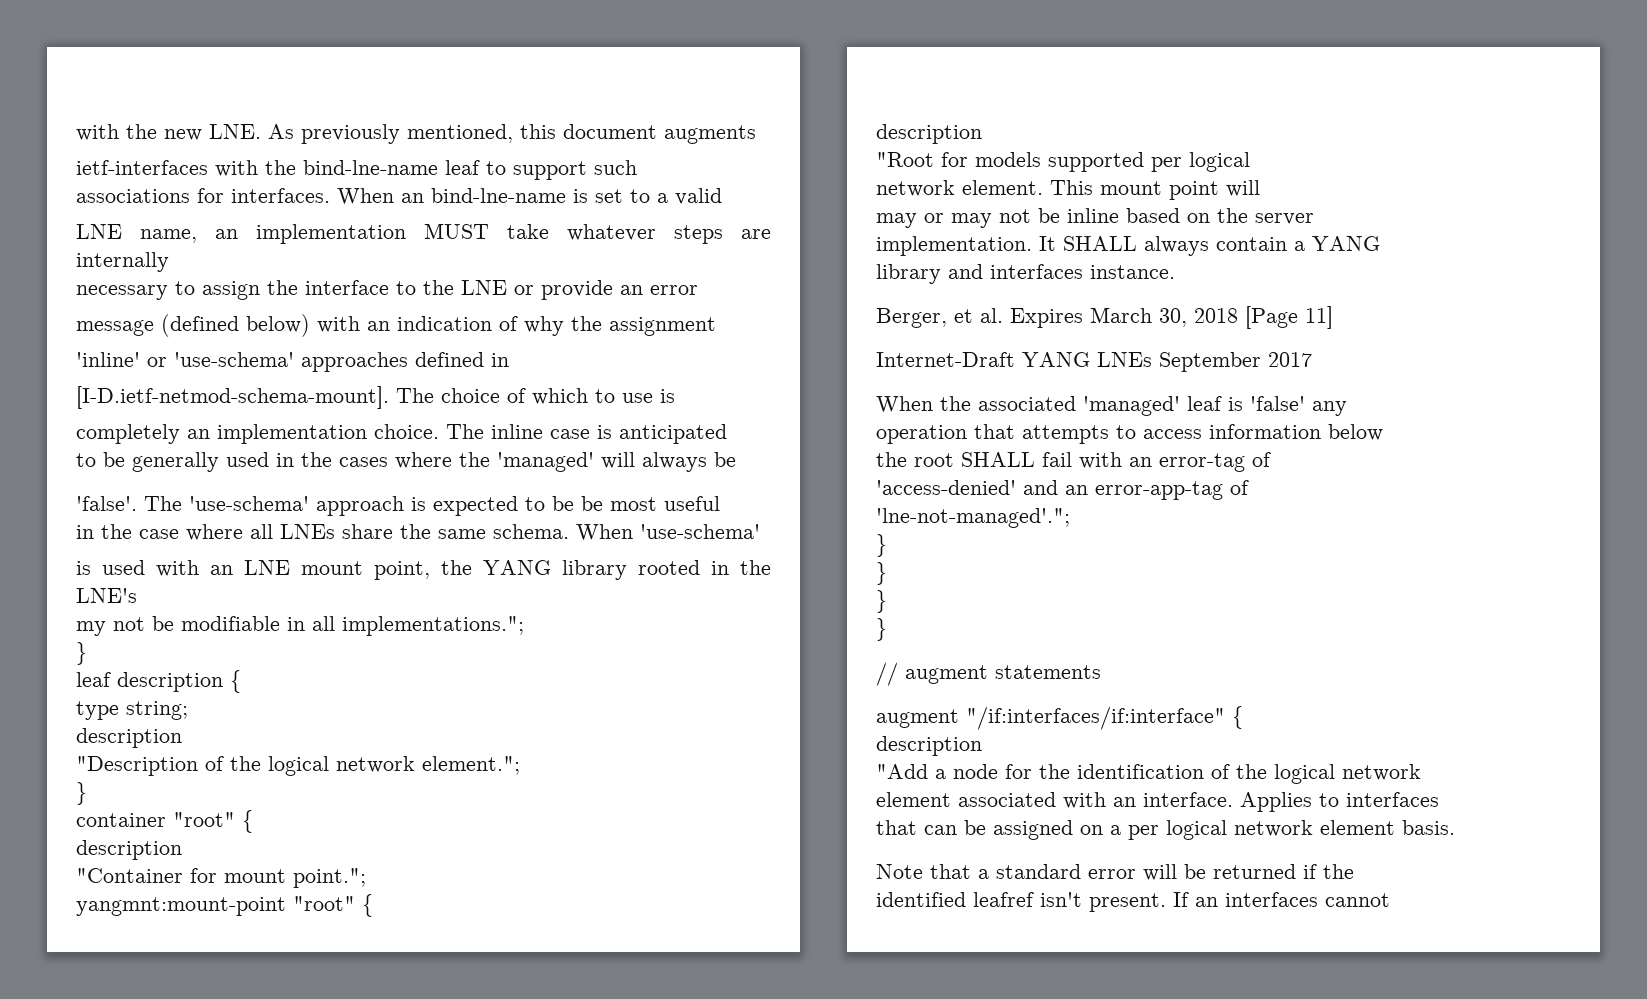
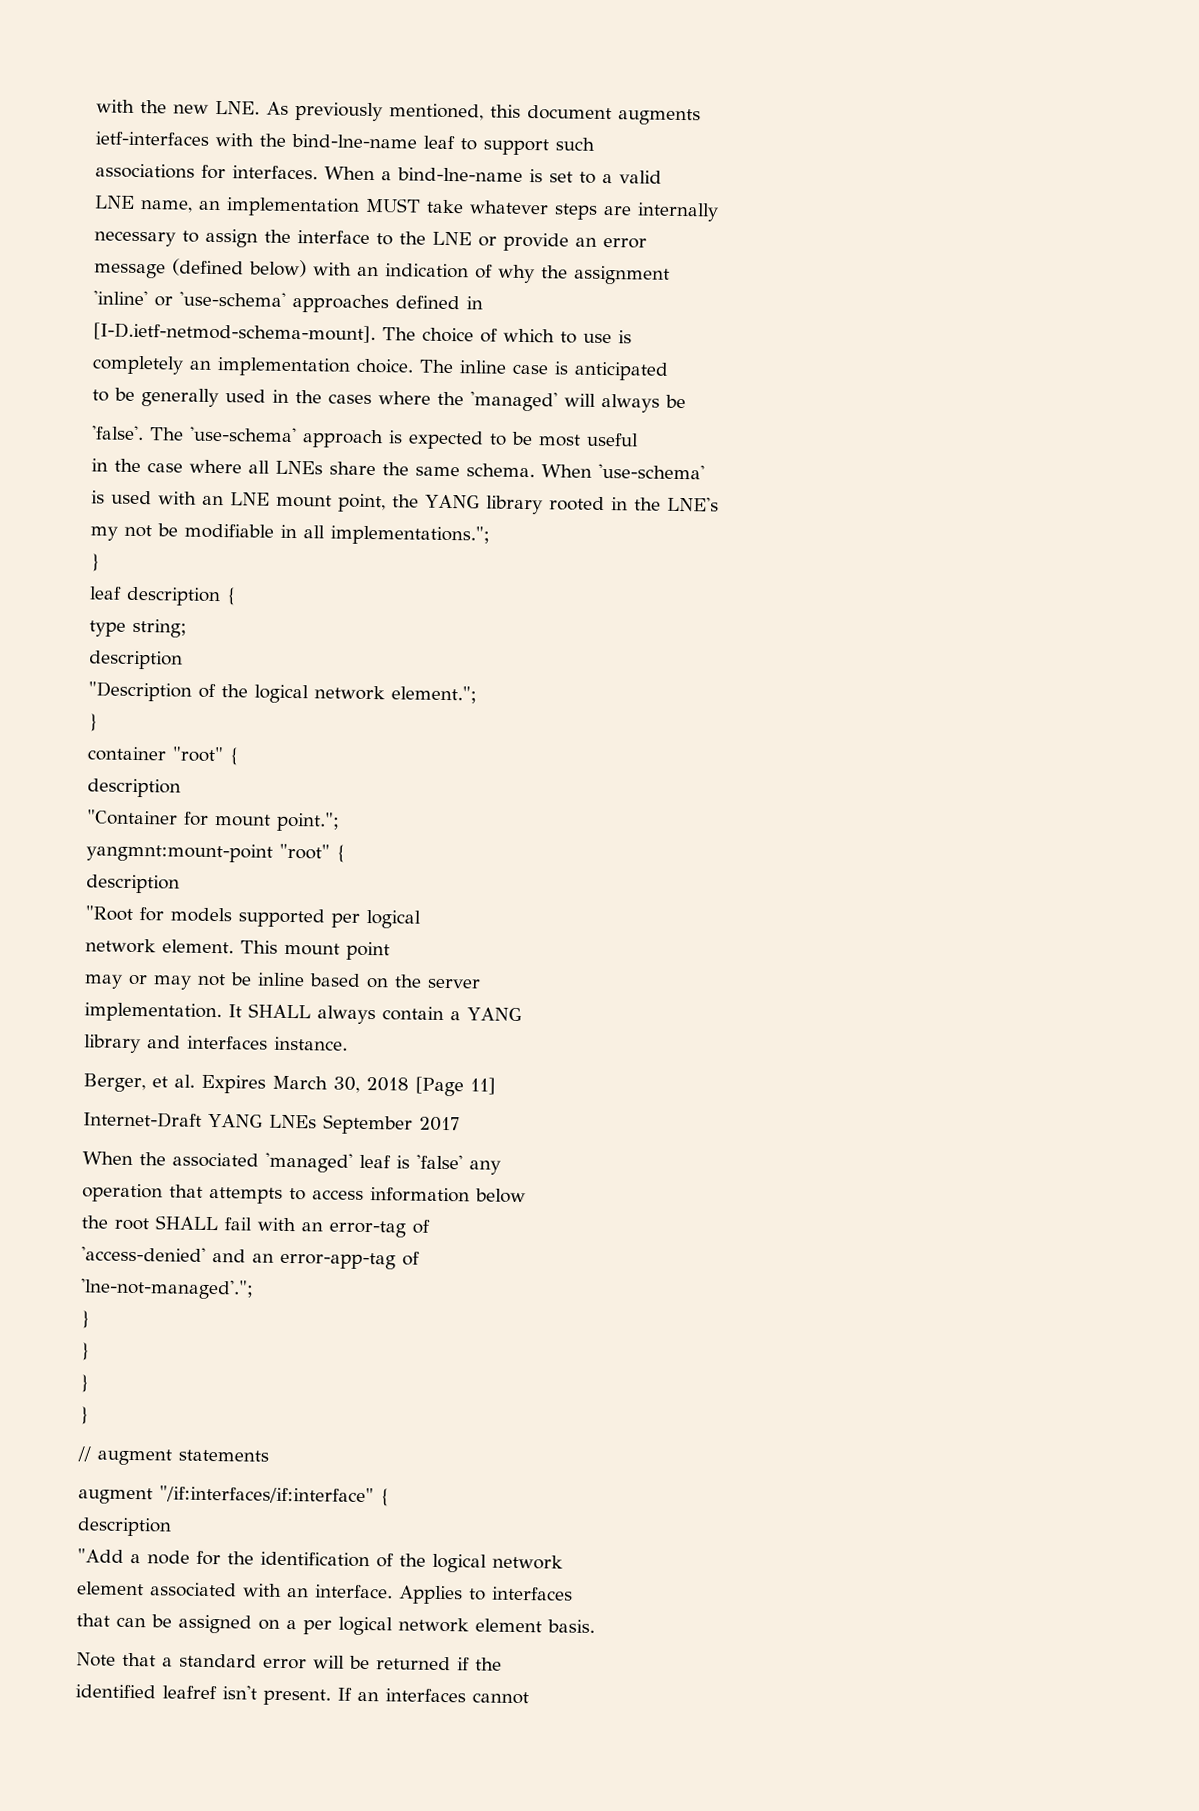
- When an bind-lne-name is set to a valid
+ When a bind-lne-name is set to a valid
- The 'use-schema' approach is expected to be be most useful
+ The 'use-schema' approach is expected to be most useful
- This mount point will
+ This mount point

